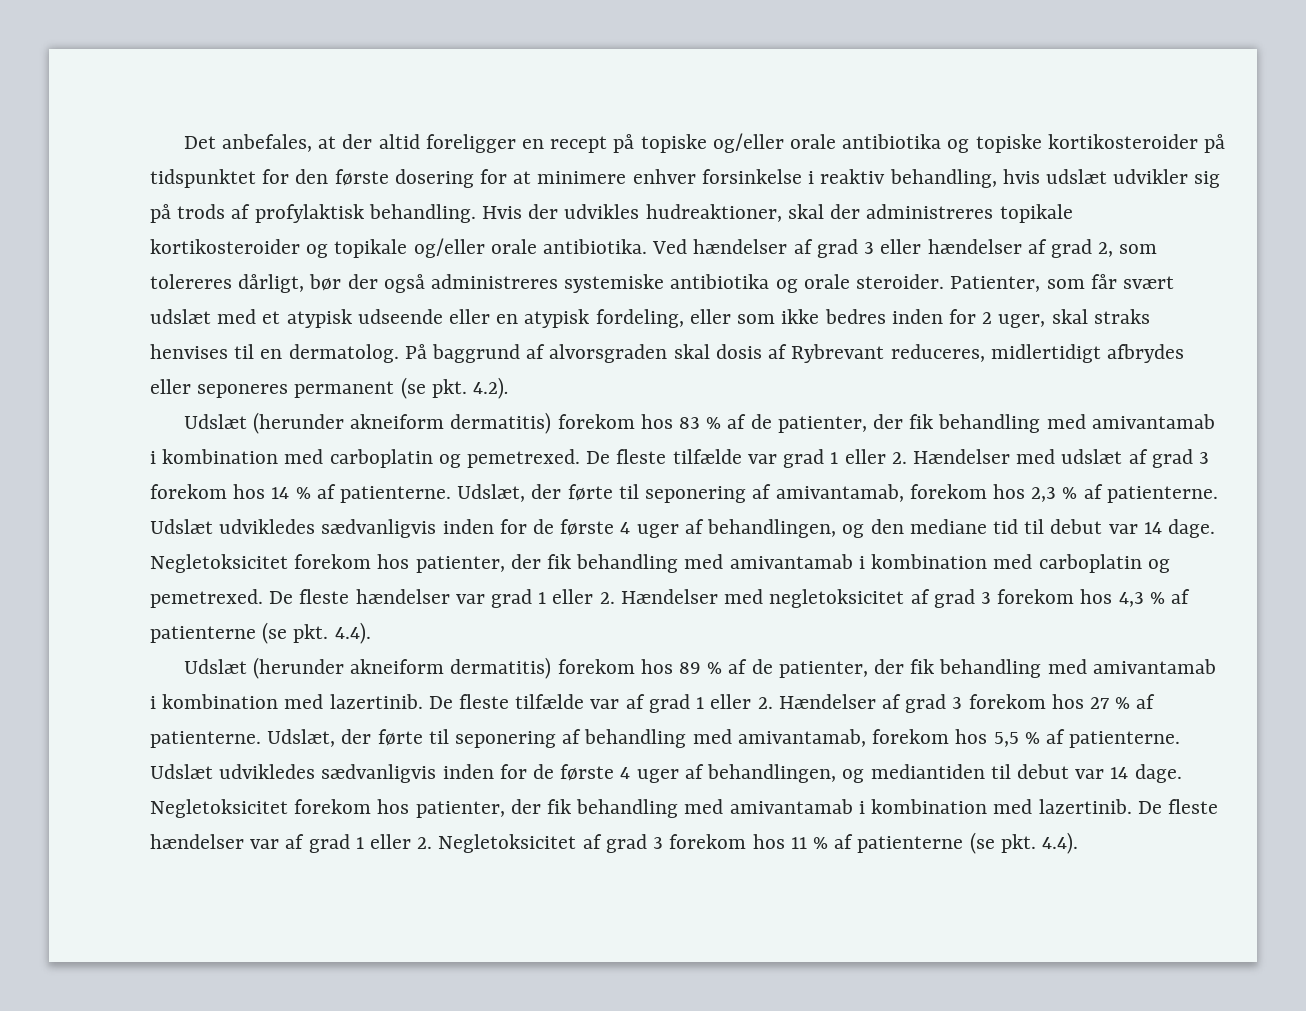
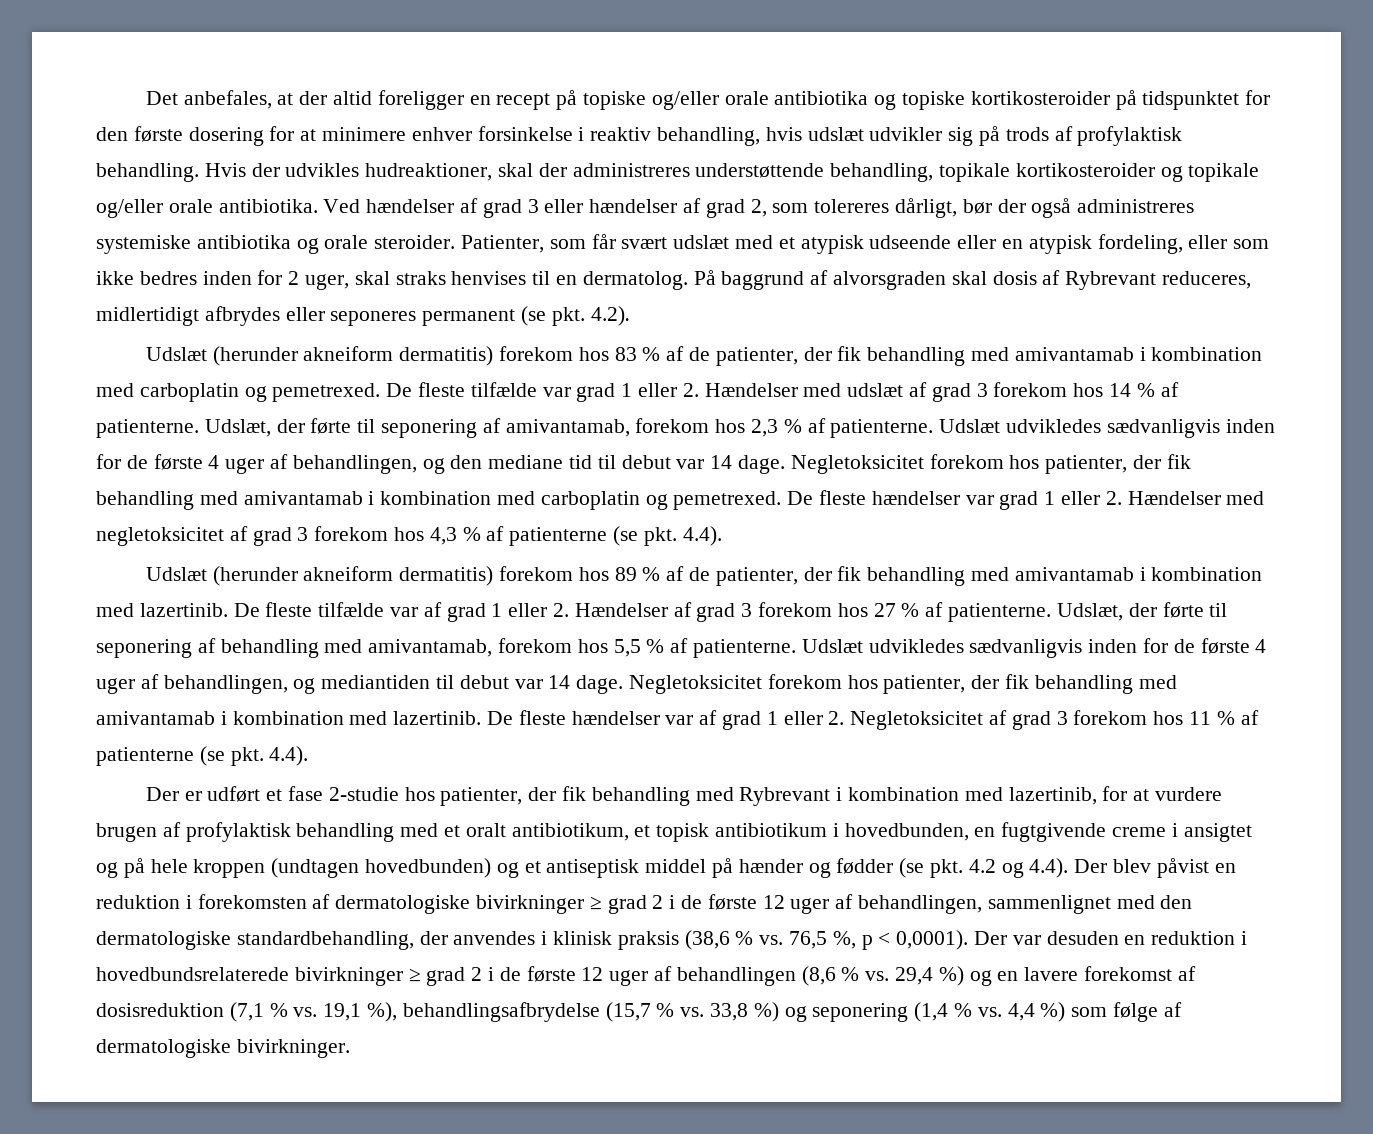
- Hvis der udvikles hudreaktioner, skal der administreres topikale kortikosteroider og topikale og/eller orale antibiotika.
+ Hvis der udvikles hudreaktioner, skal der administreres understøttende behandling, topikale kortikosteroider og topikale og/eller orale antibiotika.
+ Der er udført et fase 2-studie hos patienter, der fik behandling med Rybrevant i kombination med lazertinib, for at vurdere brugen af profylaktisk behandling med et oralt antibiotikum, et topisk antibiotikum i hovedbunden, en fugtgivende creme i ansigtet og på hele kroppen (undtagen hovedbunden) og et antiseptisk middel på hænder og fødder (se pkt. 4.2 og 4.4). Der blev påvist en reduktion i forekomsten af dermatologiske bivirkninger ≥ grad 2 i de første 12 uger af behandlingen, sammenlignet med den dermatologiske standardbehandling, der anvendes i klinisk praksis (38,6 % vs. 76,5 %, p < 0,0001). Der var desuden en reduktion i hovedbundsrelaterede bivirkninger ≥ grad 2 i de første 12 uger af behandlingen (8,6 % vs. 29,4 %) og en lavere forekomst af dosisreduktion (7,1 % vs. 19,1 %), behandlingsafbrydelse (15,7 % vs. 33,8 %) og seponering (1,4 % vs. 4,4 %) som følge af dermatologiske bivirkninger.

